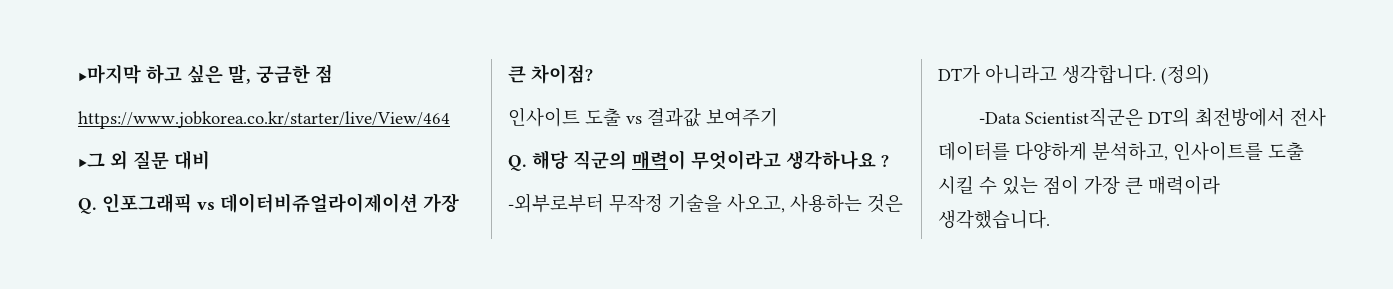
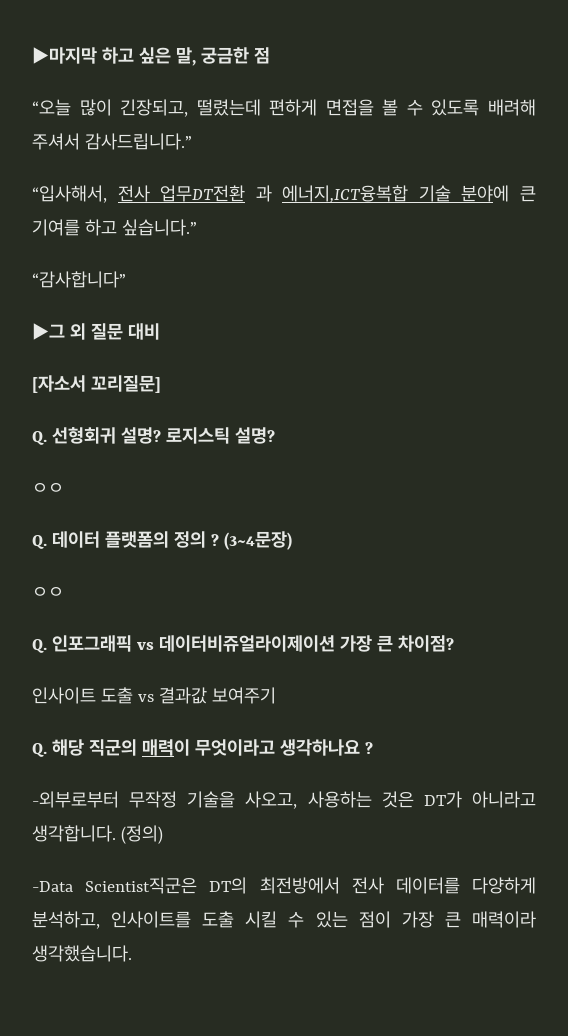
- https://www.jobkorea.co.kr/starter/live/View/464
+ “오늘 많이 긴장되고, 떨렸는데 편하게 면접을 볼 수 있도록 배려해 주셔서 감사드립니다.”
+ “입사해서, 전사 업무DT전환 과 에너지,ICT융복합 기술 분야에 큰 기여를 하고 싶습니다.”
+ “감사합니다”
  ▶그 외 질문 대비
+ [자소서 꼬리질문]
+ Q. 선형회귀 설명? 로지스틱 설명?
+ ㅇㅇ
+ Q. 데이터 플랫폼의 정의 ? (3~4문장)
+ ㅇㅇ

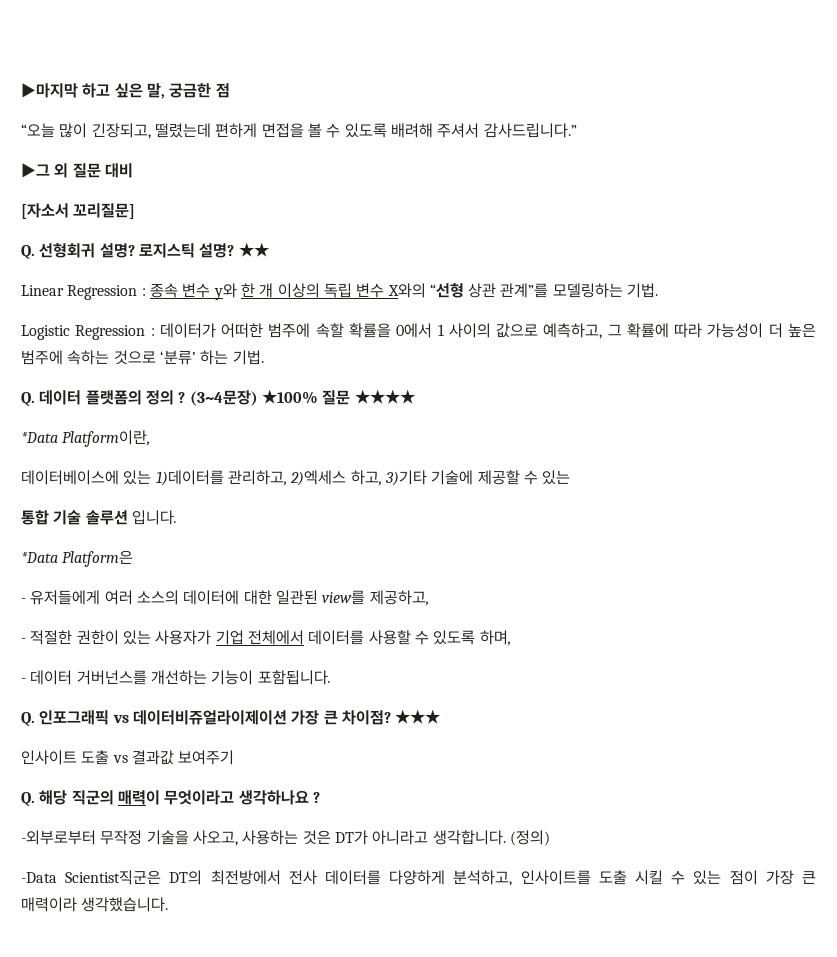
- “입사해서, 전사 업무DT전환 과 에너지,ICT융복합 기술 분야에 큰 기여를 하고 싶습니다.”
- “감사합니다”
- 로지스틱 설명?
- ㅇㅇ
+ 로지스틱 설명? ★★
+ Linear Regression : 종속 변수 y와 한 개 이상의 독립 변수 X와의 “선형 상관 관계”를 모델링하는 기법.
+ Logistic Regression : 데이터가 어떠한 범주에 속할 확률을 0에서 1 사이의 값으로 예측하고, 그 확률에 따라 가능성이 더 높은 범주에 속하는 것으로 ‘분류’ 하는 기법.
- (3~4문장)
- ㅇㅇ
+ (3~4문장) ★100% 질문 ★★★★
+ *Data Platform이란,
+ 데이터베이스에 있는 1)데이터를 관리하고, 2)엑세스 하고, 3)기타 기술에 제공할 수 있는
+ 통합 기술 솔루션 입니다.
+ *Data Platform은
+ - 유저들에게 여러 소스의 데이터에 대한 일관된 view를 제공하고,
+ - 적절한 권한이 있는 사용자가 기업 전체에서 데이터를 사용할 수 있도록 하며,
+ - 데이터 거버넌스를 개선하는 기능이 포함됩니다.
+ ★★★

